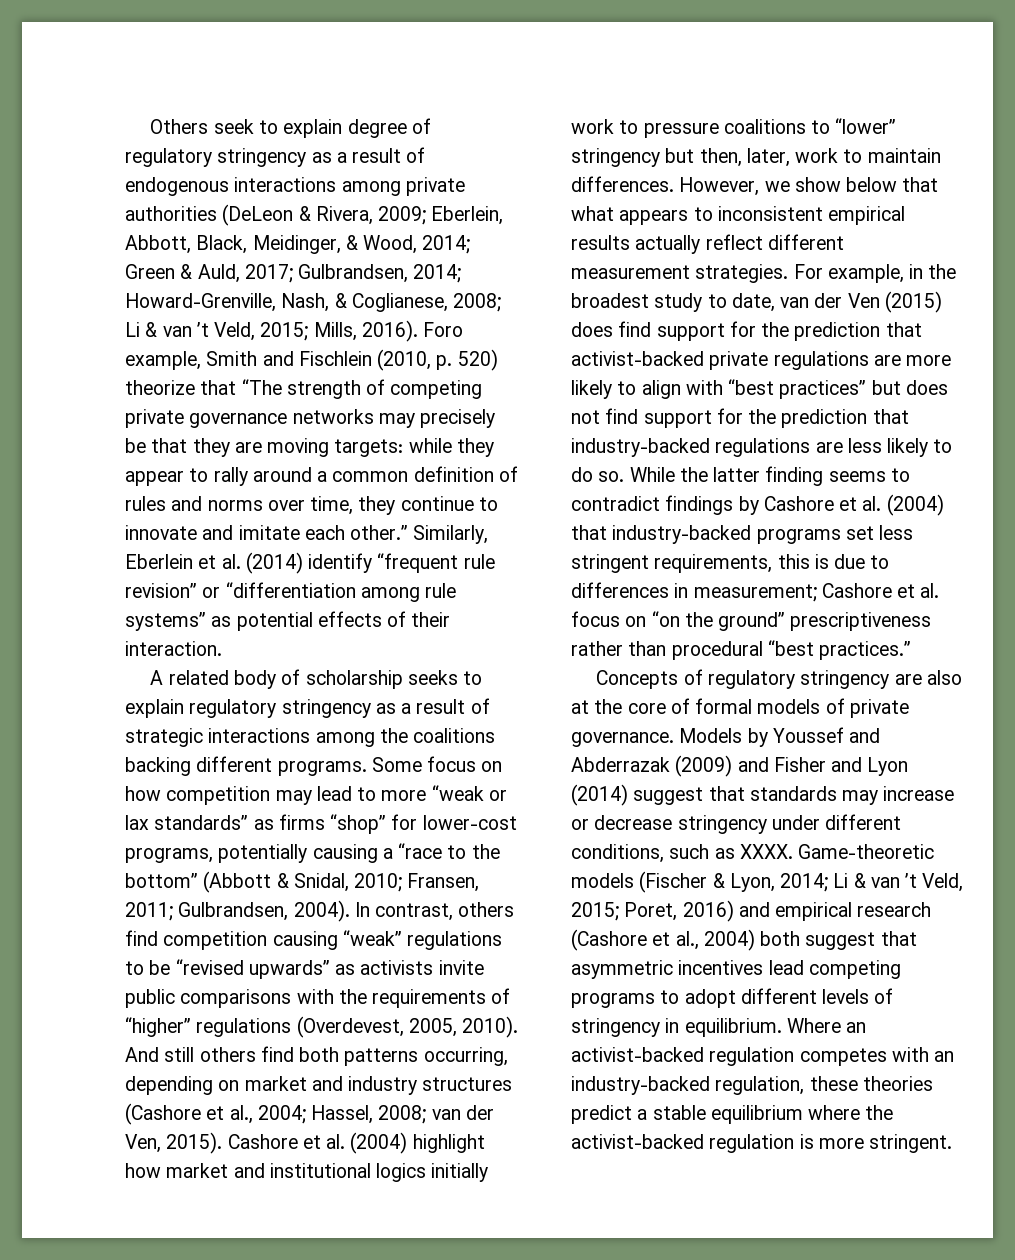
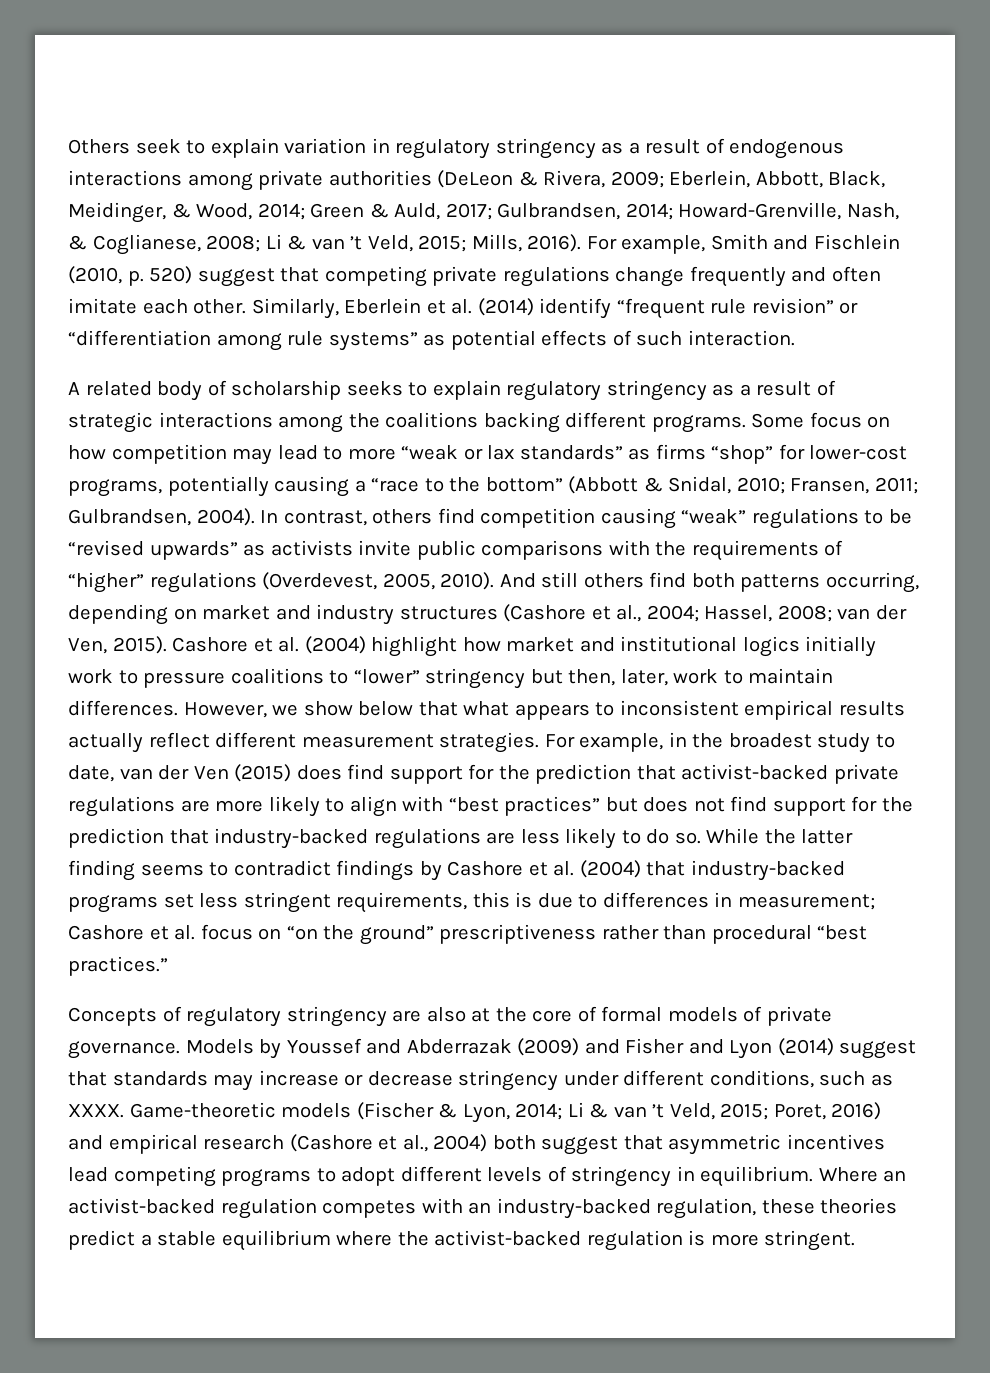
- Others seek to explain degree of regulatory stringency as a result of endogenous interactions among private authorities (DeLeon & Rivera, 2009; Eberlein, Abbott, Black, Meidinger, & Wood, 2014; Green & Auld, 2017; Gulbrandsen, 2014; Howard-Grenville, Nash, & Coglianese, 2008; Li & van ’t Veld, 2015; Mills, 2016).
+ Others seek to explain variation in regulatory stringency as a result of endogenous interactions among private authorities (DeLeon & Rivera, 2009; Eberlein, Abbott, Black, Meidinger, & Wood, 2014; Green & Auld, 2017; Gulbrandsen, 2014; Howard-Grenville, Nash, & Coglianese, 2008; Li & van ’t Veld, 2015; Mills, 2016).
- Foro example, Smith and Fischlein (2010, p. 520) theorize that “The strength of competing private governance networks may precisely be that they are moving targets: while they appear to rally around a common definition of rules and norms over time, they continue to innovate and imitate each other.”
+ For example, Smith and Fischlein (2010, p. 520) suggest that competing private regulations change frequently and often imitate each other.
- Similarly, Eberlein et al. (2014) identify “frequent rule revision” or “differentiation among rule systems” as potential effects of their interaction.
+ Similarly, Eberlein et al. (2014) identify “frequent rule revision” or “differentiation among rule systems” as potential effects of such interaction.

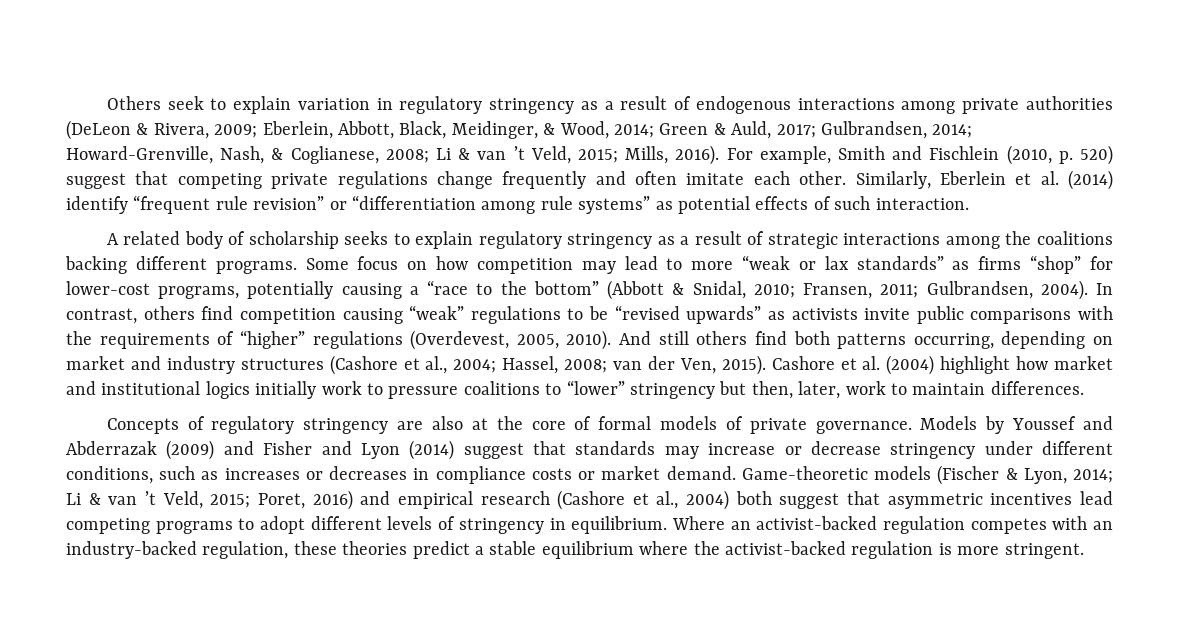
- However, we show below that what appears to inconsistent empirical results actually reflect different measurement strategies. For example, in the broadest study to date, van der Ven (2015) does find support for the prediction that activist-backed private regulations are more likely to align with “best practices” but does not find support for the prediction that industry-backed regulations are less likely to do so. While the latter finding seems to contradict findings by Cashore et al. (2004) that industry-backed programs set less stringent requirements, this is due to differences in measurement; Cashore et al. focus on “on the ground” prescriptiveness rather than procedural “best practices.”
- Models by Youssef and Abderrazak (2009) and Fisher and Lyon (2014) suggest that standards may increase or decrease stringency under different conditions, such as XXXX.
+ Models by Youssef and Abderrazak (2009) and Fisher and Lyon (2014) suggest that standards may increase or decrease stringency under different conditions, such as increases or decreases in compliance costs or market demand.

